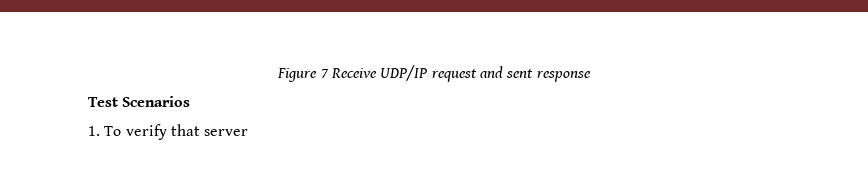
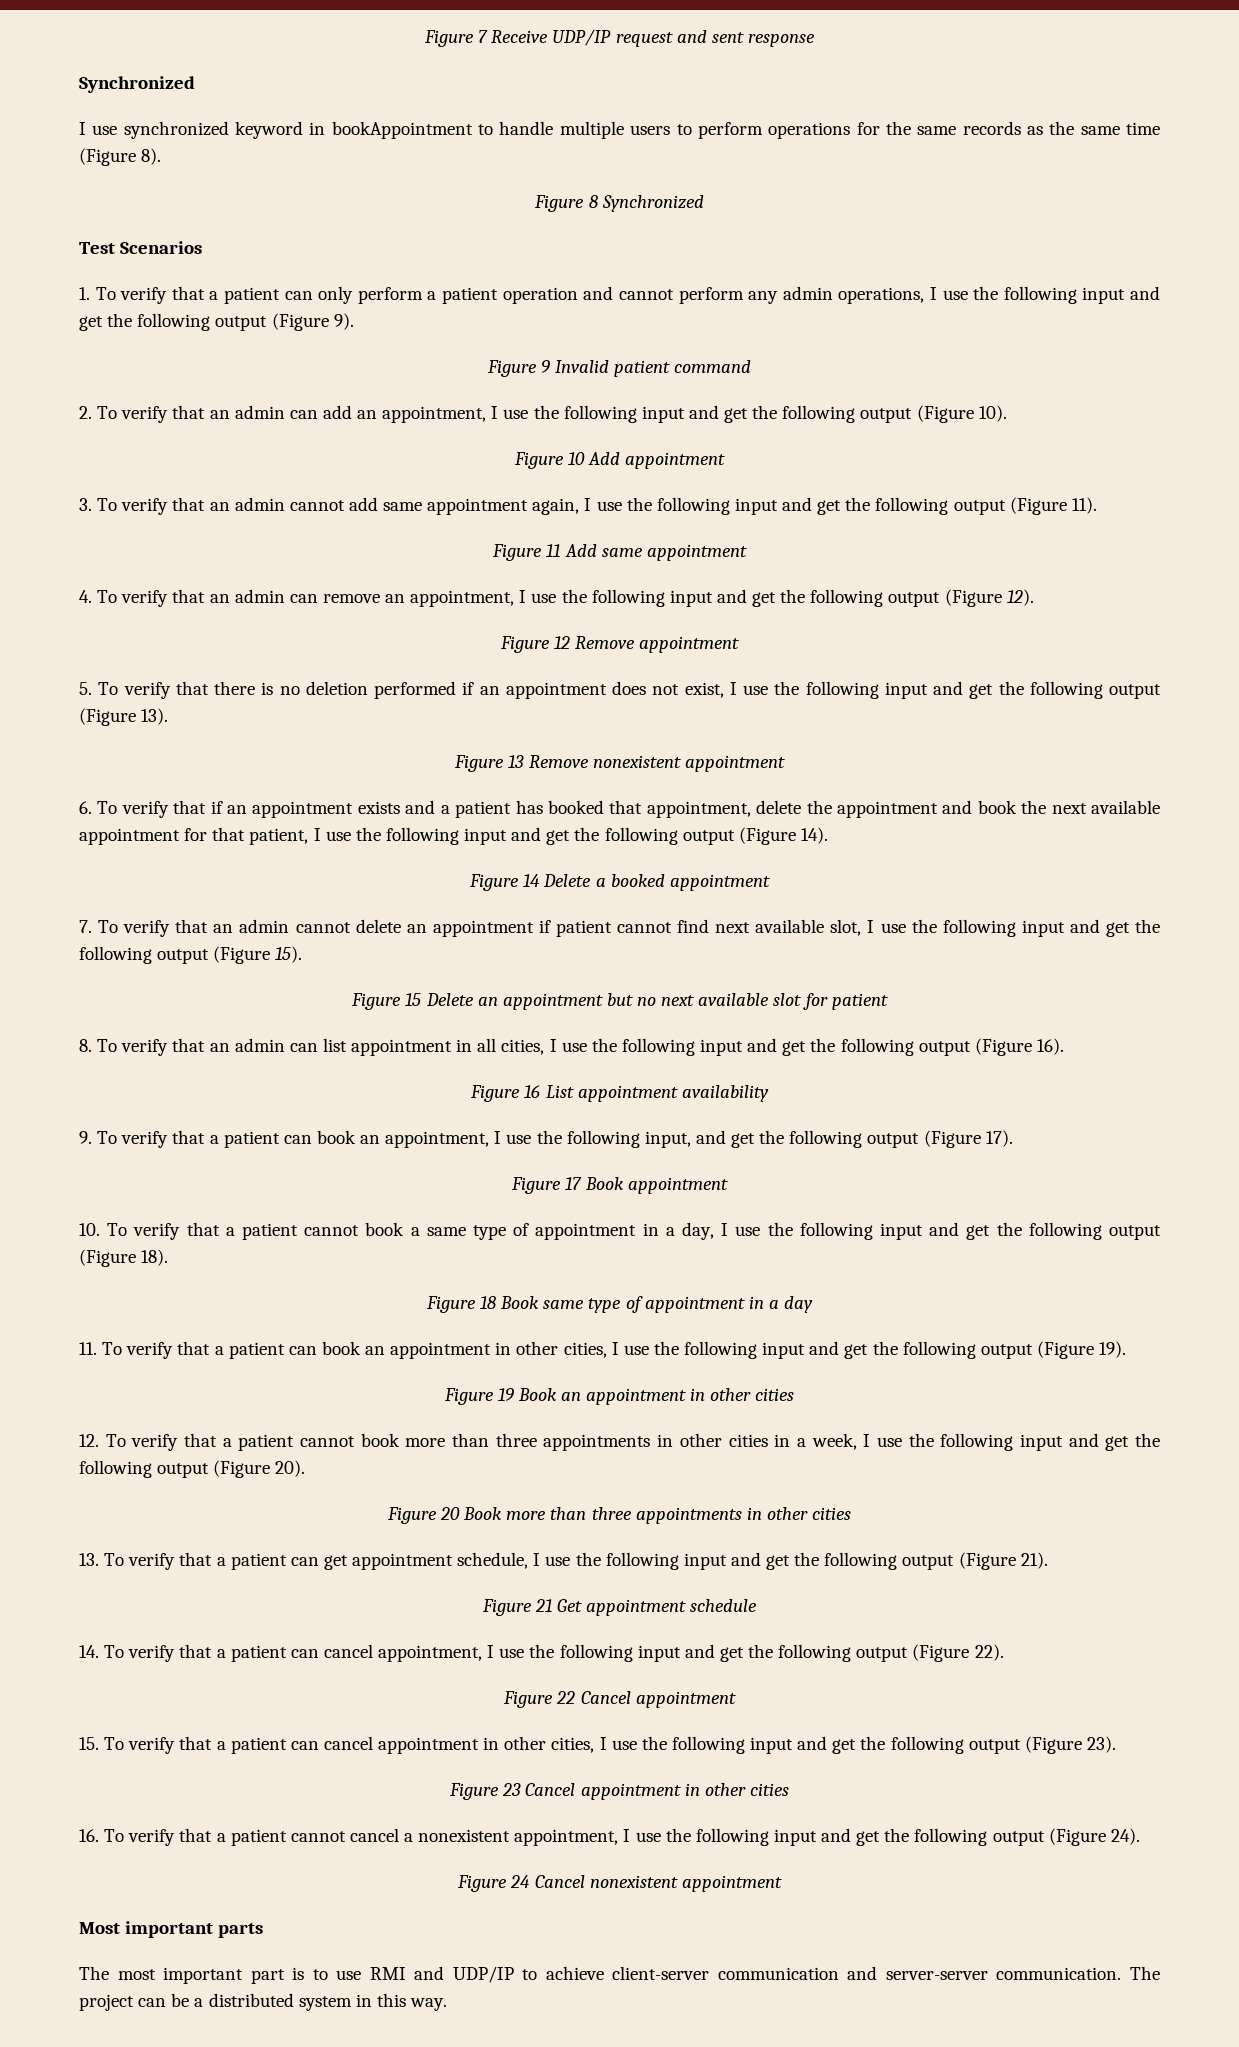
  Figure 7 Receive UDP/IP request and sent response
+ Synchronized
+ I use synchronized keyword in bookAppointment to handle multiple users to perform operations for the same records as the same time (Figure 8).
+ Figure 8 Synchronized
- 1. To verify that server
+ 1. To verify that a patient can only perform a patient operation and cannot perform any admin operations, I use the following input and get the following output (Figure 9).
+ Figure 9 Invalid patient command
+ 2. To verify that an admin can add an appointment, I use the following input and get the following output (Figure 10).
+ Figure 10 Add appointment
+ 3. To verify that an admin cannot add same appointment again, I use the following input and get the following output (Figure 11).
+ Figure 11 Add same appointment
+ 4. To verify that an admin can remove an appointment, I use the following input and get the following output (Figure 12).
+ Figure 12 Remove appointment
+ 5. To verify that there is no deletion performed if an appointment does not exist, I use the following input and get the following output (Figure 13).
+ Figure 13 Remove nonexistent appointment
+ 6. To verify that if an appointment exists and a patient has booked that appointment, delete the appointment and book the next available appointment for that patient, I use the following input and get the following output (Figure 14).
+ Figure 14 Delete a booked appointment
+ 7. To verify that an admin cannot delete an appointment if patient cannot find next available slot, I use the following input and get the following output (Figure 15).
+ Figure 15 Delete an appointment but no next available slot for patient
+ 8. To verify that an admin can list appointment in all cities, I use the following input and get the following output (Figure 16).
+ Figure 16 List appointment availability
+ 9. To verify that a patient can book an appointment, I use the following input, and get the following output (Figure 17).
+ Figure 17 Book appointment
+ 10. To verify that a patient cannot book a same type of appointment in a day, I use the following input and get the following output (Figure 18).
+ Figure 18 Book same type of appointment in a day
+ 11. To verify that a patient can book an appointment in other cities, I use the following input and get the following output (Figure 19).
+ Figure 19 Book an appointment in other cities
+ 12. To verify that a patient cannot book more than three appointments in other cities in a week, I use the following input and get the following output (Figure 20).
+ Figure 20 Book more than three appointments in other cities
+ 13. To verify that a patient can get appointment schedule, I use the following input and get the following output (Figure 21).
+ Figure 21 Get appointment schedule
+ 14. To verify that a patient can cancel appointment, I use the following input and get the following output (Figure 22).
+ Figure 22 Cancel appointment
+ 15. To verify that a patient can cancel appointment in other cities, I use the following input and get the following output (Figure 23).
+ Figure 23 Cancel appointment in other cities
+ 16. To verify that a patient cannot cancel a nonexistent appointment, I use the following input and get the following output (Figure 24).
+ Figure 24 Cancel nonexistent appointment
+ Most important parts
+ The most important part is to use RMI and UDP/IP to achieve client-server communication and server-server communication. The project can be a distributed system in this way.

